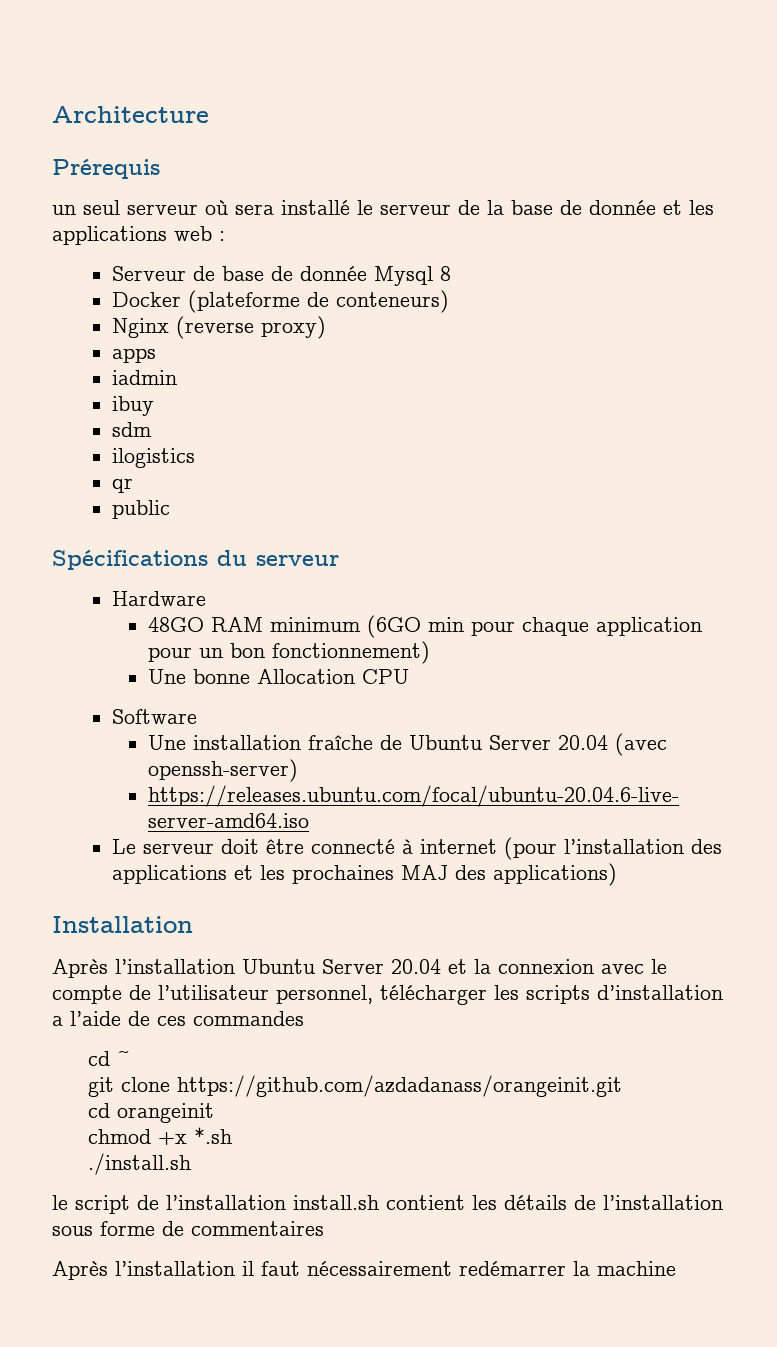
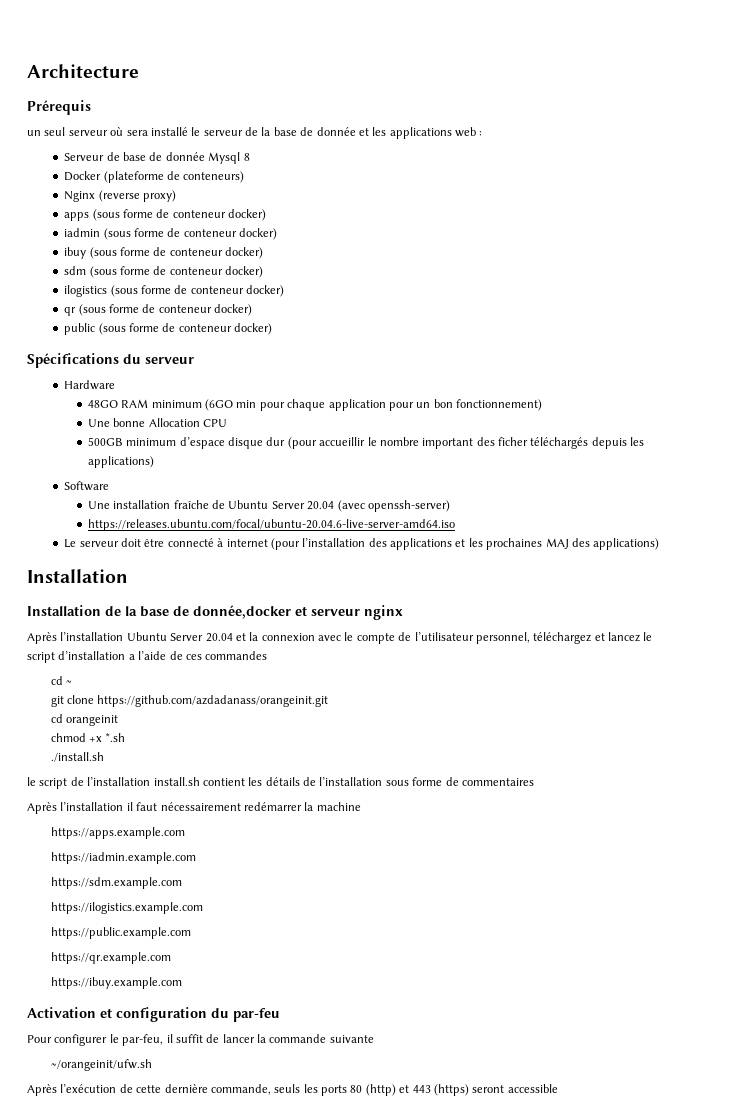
- apps
- iadmin
- ibuy
- sdm
- ilogistics
- qr
- public
+ apps (sous forme de conteneur docker)
+ iadmin (sous forme de conteneur docker)
+ ibuy (sous forme de conteneur docker)
+ sdm (sous forme de conteneur docker)
+ ilogistics (sous forme de conteneur docker)
+ qr (sous forme de conteneur docker)
+ public (sous forme de conteneur docker)
+ 500GB minimum d’espace disque dur (pour accueillir le nombre important des ficher téléchargés depuis les applications)
+ Installation de la base de donnée,docker et serveur nginx
- Après l’installation Ubuntu Server 20.04 et la connexion avec le compte de l’utilisateur personnel, télécharger les scripts d’installation a l’aide de ces commandes
+ Après l’installation Ubuntu Server 20.04 et la connexion avec le compte de l’utilisateur personnel, téléchargez et lancez le script d’installation a l’aide de ces commandes
+ https://apps.example.com
+ https://iadmin.example.com
+ https://sdm.example.com
+ https://ilogistics.example.com
+ https://public.example.com
+ https://qr.example.com
+ https://ibuy.example.com
+ Activation et configuration du par-feu
+ Pour configurer le par-feu, il suffit de lancer la commande suivante
+ ~/orangeinit/ufw.sh
+ Après l’exécution de cette dernière commande, seuls les ports 80 (http) et 443 (https) seront accessible

